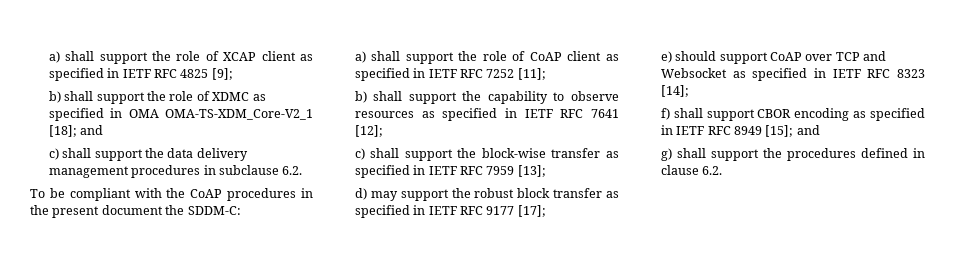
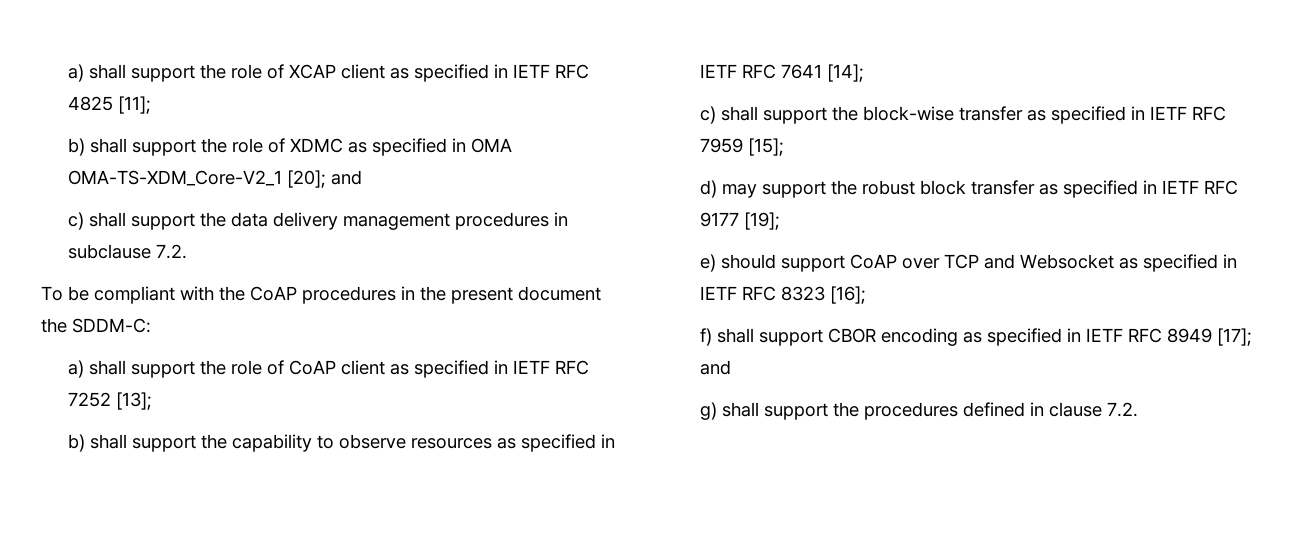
- a) shall support the role of XCAP client as specified in IETF RFC 4825 [9];
+ a) shall support the role of XCAP client as specified in IETF RFC 4825 [11];
- b) shall support the role of XDMC as specified in OMA OMA-TS-XDM_Core-V2_1 [18]; and
+ b) shall support the role of XDMC as specified in OMA OMA-TS-XDM_Core-V2_1 [20]; and
- c) shall support the data delivery management procedures in subclause 6.2.
+ c) shall support the data delivery management procedures in subclause 7.2.
- a) shall support the role of CoAP client as specified in IETF RFC 7252 [11];
+ a) shall support the role of CoAP client as specified in IETF RFC 7252 [13];
- b) shall support the capability to observe resources as specified in IETF RFC 7641 [12];
+ b) shall support the capability to observe resources as specified in IETF RFC 7641 [14];
- c) shall support the block-wise transfer as specified in IETF RFC 7959 [13];
+ c) shall support the block-wise transfer as specified in IETF RFC 7959 [15];
- d) may support the robust block transfer as specified in IETF RFC 9177 [17];
+ d) may support the robust block transfer as specified in IETF RFC 9177 [19];
- e) should support CoAP over TCP and Websocket as specified in IETF RFC 8323 [14];
+ e) should support CoAP over TCP and Websocket as specified in IETF RFC 8323 [16];
- f) shall support CBOR encoding as specified in IETF RFC 8949 [15]; and
+ f) shall support CBOR encoding as specified in IETF RFC 8949 [17]; and
- g) shall support the procedures defined in clause 6.2.
+ g) shall support the procedures defined in clause 7.2.

